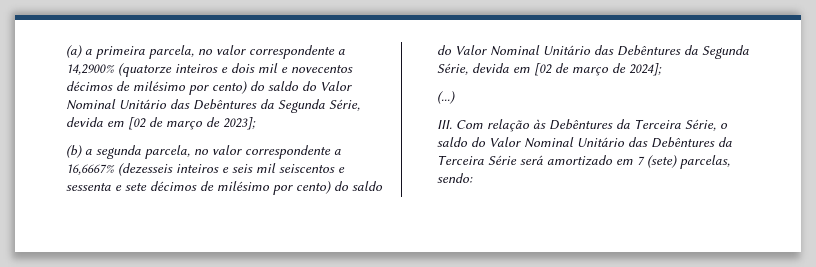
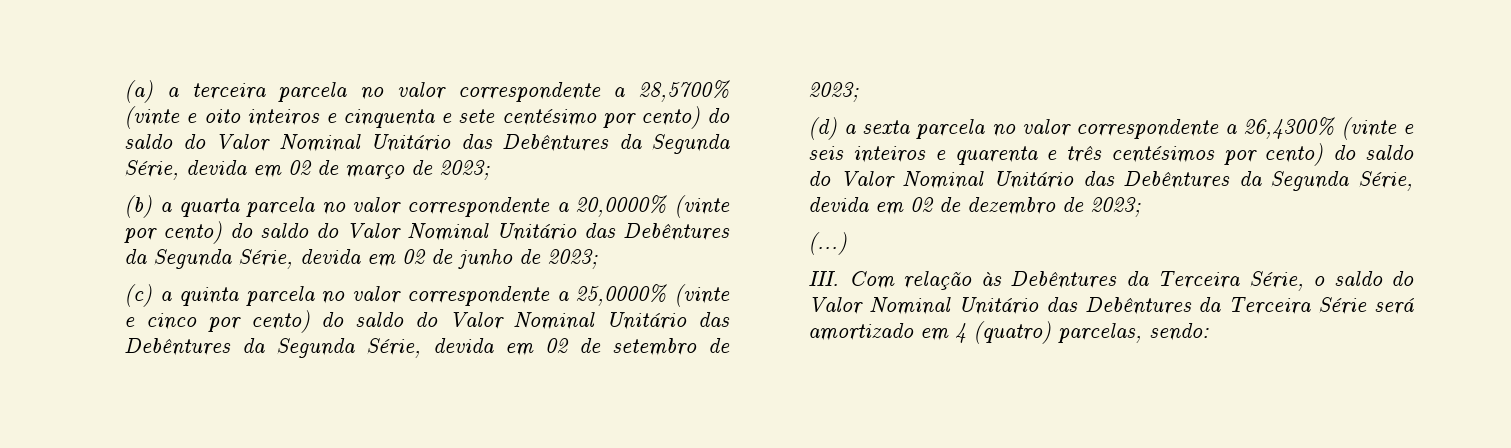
- (a) a primeira parcela, no valor correspondente a 14,2900% (quatorze inteiros e dois mil e novecentos décimos de milésimo por cento) do saldo do Valor Nominal Unitário das Debêntures da Segunda Série, devida em [02 de março de 2023];
+ (a) a terceira parcela no valor correspondente a 28,5700% (vinte e oito inteiros e cinquenta e sete centésimo por cento) do saldo do Valor Nominal Unitário das Debêntures da Segunda Série, devida em 02 de março de 2023;
- (b) a segunda parcela, no valor correspondente a 16,6667% (dezesseis inteiros e seis mil seiscentos e sessenta e sete décimos de milésimo por cento) do saldo do Valor Nominal Unitário das Debêntures da Segunda Série, devida em [02 de março de 2024];
+ (b) a quarta parcela no valor correspondente a 20,0000% (vinte por cento) do saldo do Valor Nominal Unitário das Debêntures da Segunda Série, devida em 02 de junho de 2023;
+ (c) a quinta parcela no valor correspondente a 25,0000% (vinte e cinco por cento) do saldo do Valor Nominal Unitário das Debêntures da Segunda Série, devida em 02 de setembro de 2023;
+ (d) a sexta parcela no valor correspondente a 26,4300% (vinte e seis inteiros e quarenta e três centésimos por cento) do saldo do Valor Nominal Unitário das Debêntures da Segunda Série, devida em 02 de dezembro de 2023;
- III. Com relação às Debêntures da Terceira Série, o saldo do Valor Nominal Unitário das Debêntures da Terceira Série será amortizado em 7 (sete) parcelas, sendo:
+ III. Com relação às Debêntures da Terceira Série, o saldo do Valor Nominal Unitário das Debêntures da Terceira Série será amortizado em 4 (quatro) parcelas, sendo:

